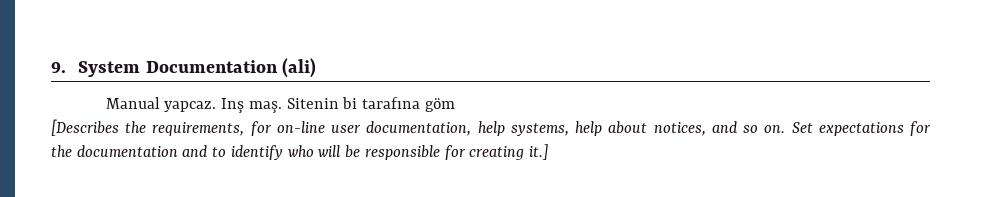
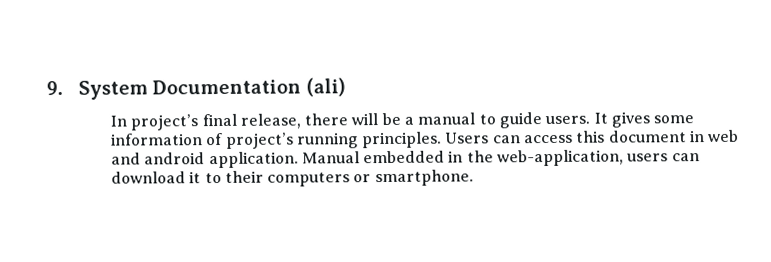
- Manual yapcaz. Inş maş. Sitenin bi tarafına göm
- [Describes the requirements, for on-line user documentation, help systems, help about notices, and so on. Set expectations for the documentation and to identify who will be responsible for creating it.]
+ In project’s final release, there will be a manual to guide users. It gives some information of project’s running principles. Users can access this document in web and android application. Manual embedded in the web-application, users can download it to their computers or smartphone.

